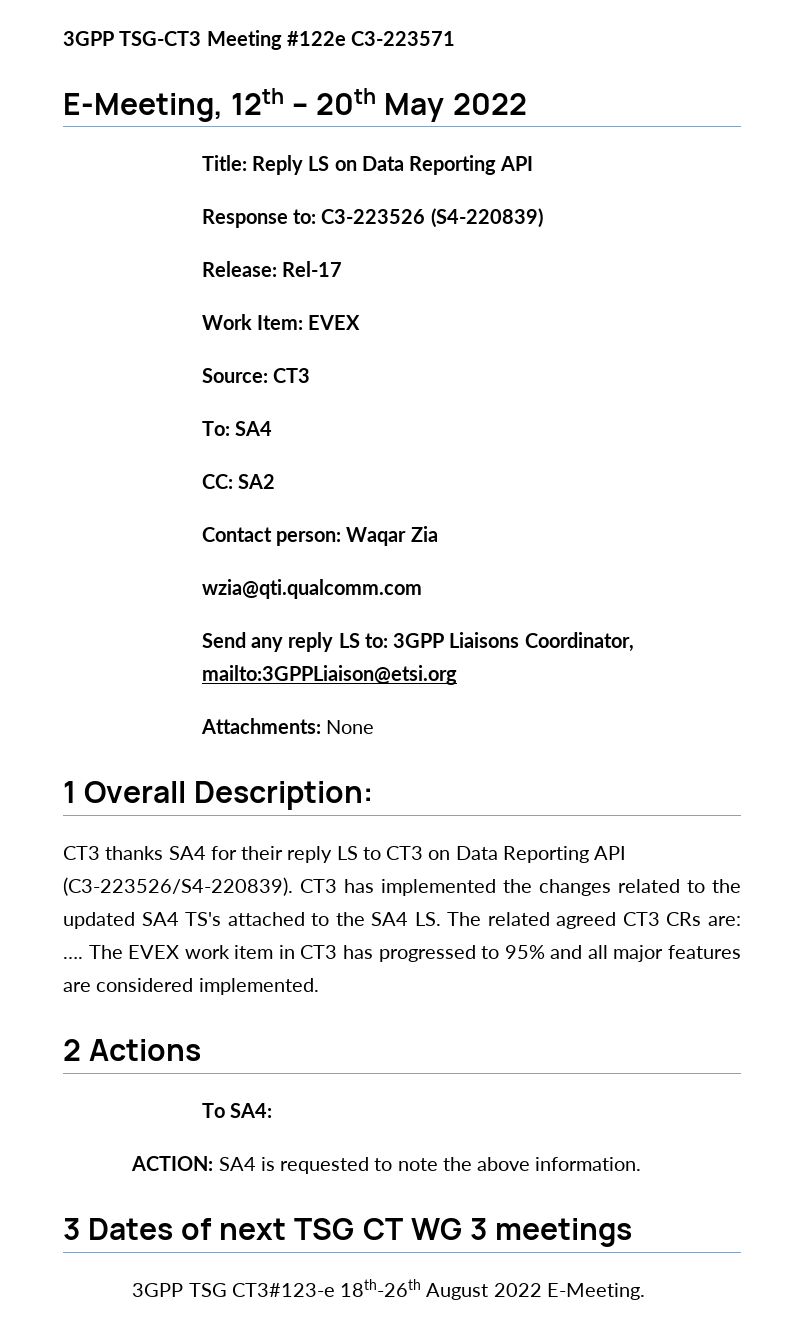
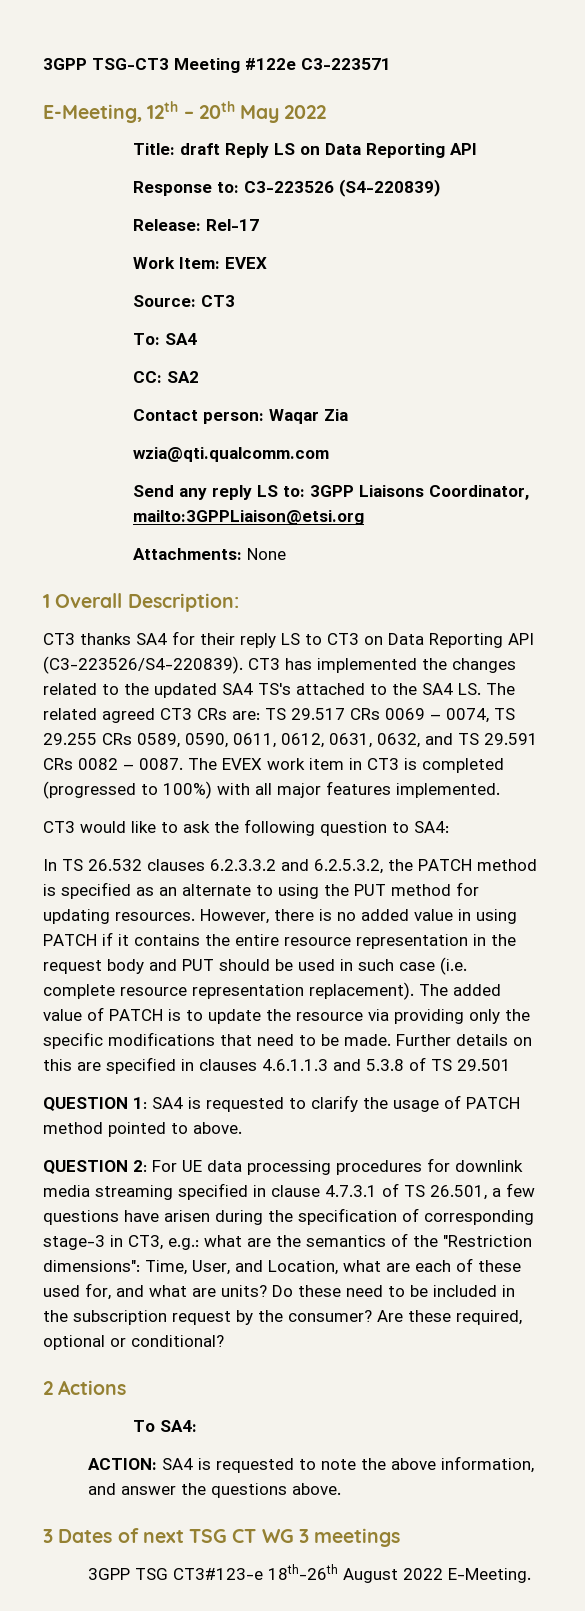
- Title: Reply LS on Data Reporting API
+ Title: draft Reply LS on Data Reporting API
- CT3 has implemented the changes related to the updated SA4 TS's attached to the SA4 LS. The related agreed CT3 CRs are: ….
+ CT3 has implemented the changes related to the updated SA4 TS's attached to the SA4 LS. The related agreed CT3 CRs are: TS 29.517 CRs 0069 – 0074, TS 29.255 CRs 0589, 0590, 0611, 0612, 0631, 0632, and TS 29.591 CRs 0082 – 0087.
- The EVEX work item in CT3 has progressed to 95% and all major features are considered implemented.
+ The EVEX work item in CT3 is completed (progressed to 100%) with all major features implemented.
+ CT3 would like to ask the following question to SA4:
+ In TS 26.532 clauses 6.2.3.3.2 and 6.2.5.3.2, the PATCH method is specified as an alternate to using the PUT method for updating resources. However, there is no added value in using PATCH if it contains the entire resource representation in the request body and PUT should be used in such case (i.e. complete resource representation replacement). The added value of PATCH is to update the resource via providing only the specific modifications that need to be made. Further details on this are specified in clauses 4.6.1.1.3 and 5.3.8 of TS 29.501
+ QUESTION 1: SA4 is requested to clarify the usage of PATCH method pointed to above.
+ QUESTION 2: For UE data processing procedures for downlink media streaming specified in clause 4.7.3.1 of TS 26.501, a few questions have arisen during the specification of corresponding stage-3 in CT3, e.g.: what are the semantics of the "Restriction dimensions": Time, User, and Location, what are each of these used for, and what are units? Do these need to be included in the subscription request by the consumer? Are these required, optional or conditional?
- ACTION: SA4 is requested to note the above information.
+ ACTION: SA4 is requested to note the above information, and answer the questions above.

